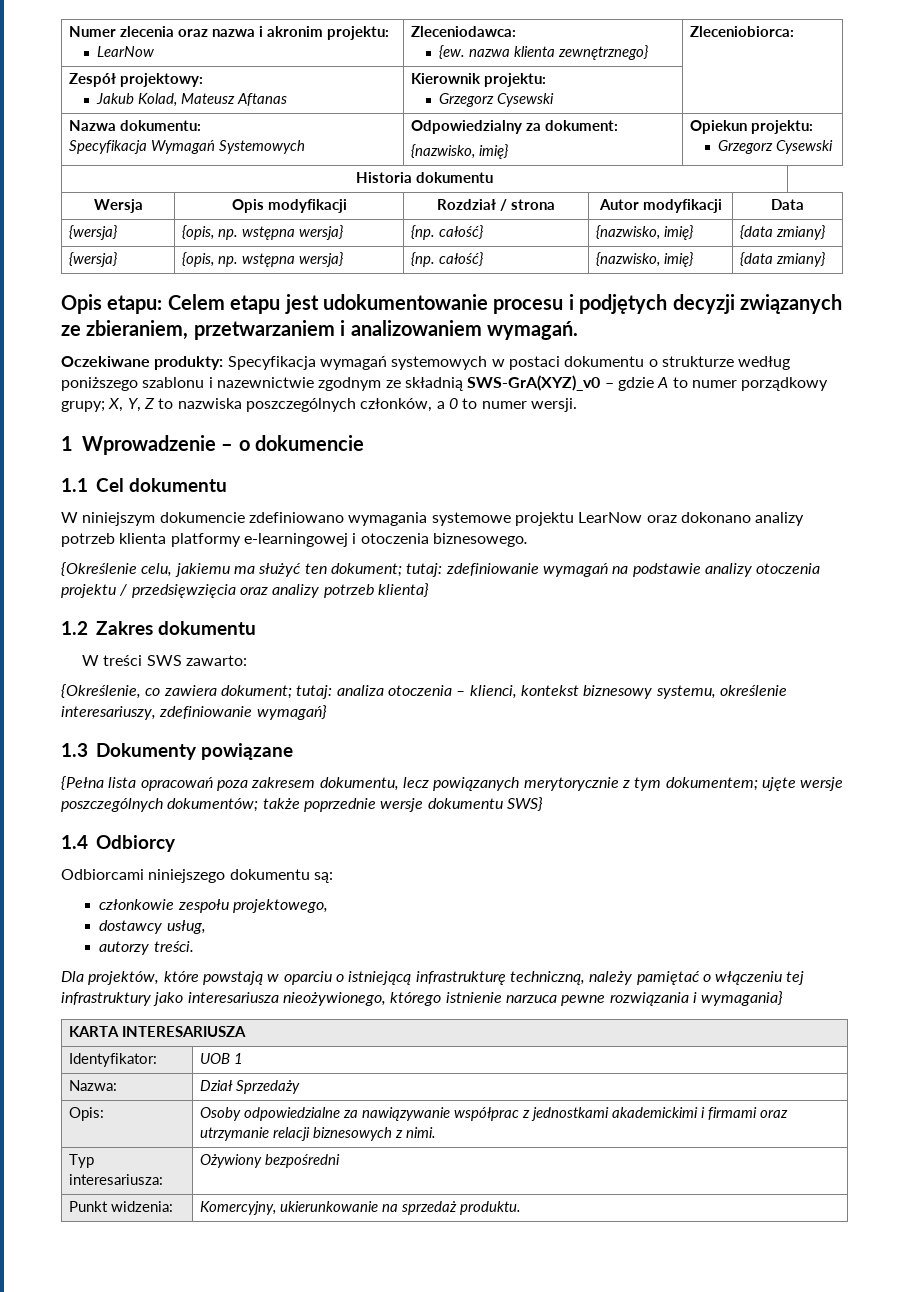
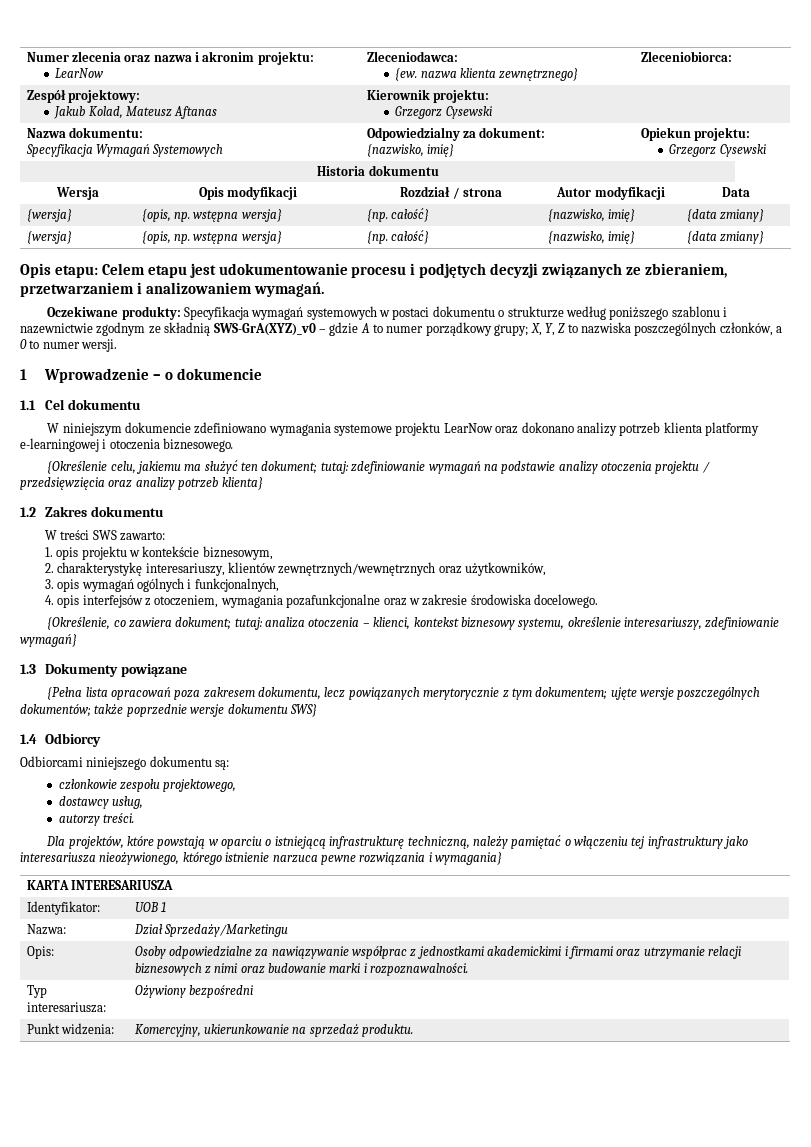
+ 1. opis projektu w kontekście biznesowym,
+ 2. charakterystykę interesariuszy, klientów zewnętrznych/wewnętrznych oraz użytkowników,
+ 3. opis wymagań ogólnych i funkcjonalnych,
+ 4. opis interfejsów z otoczeniem, wymagania pozafunkcjonalne oraz w zakresie środowiska docelowego.
- Nazwa: | Dział Sprzedaży
+ Nazwa: | Dział Sprzedaży/Marketingu
- Opis: | Osoby odpowiedzialne za nawiązywanie współprac z jednostkami akademickimi i firmami oraz utrzymanie relacji biznesowych z nimi.
+ Opis: | Osoby odpowiedzialne za nawiązywanie współprac z jednostkami akademickimi i firmami oraz utrzymanie relacji biznesowych z nimi oraz budowanie marki i rozpoznawalności.

